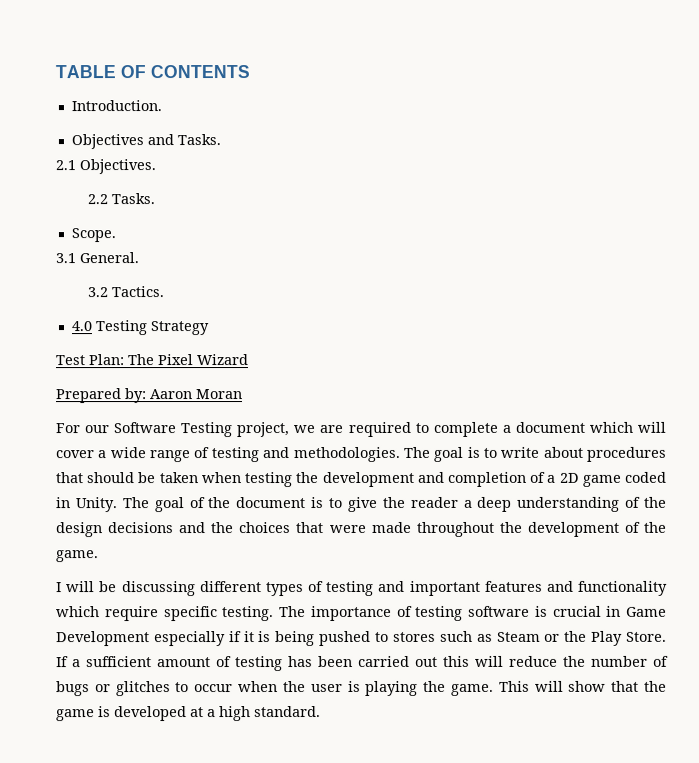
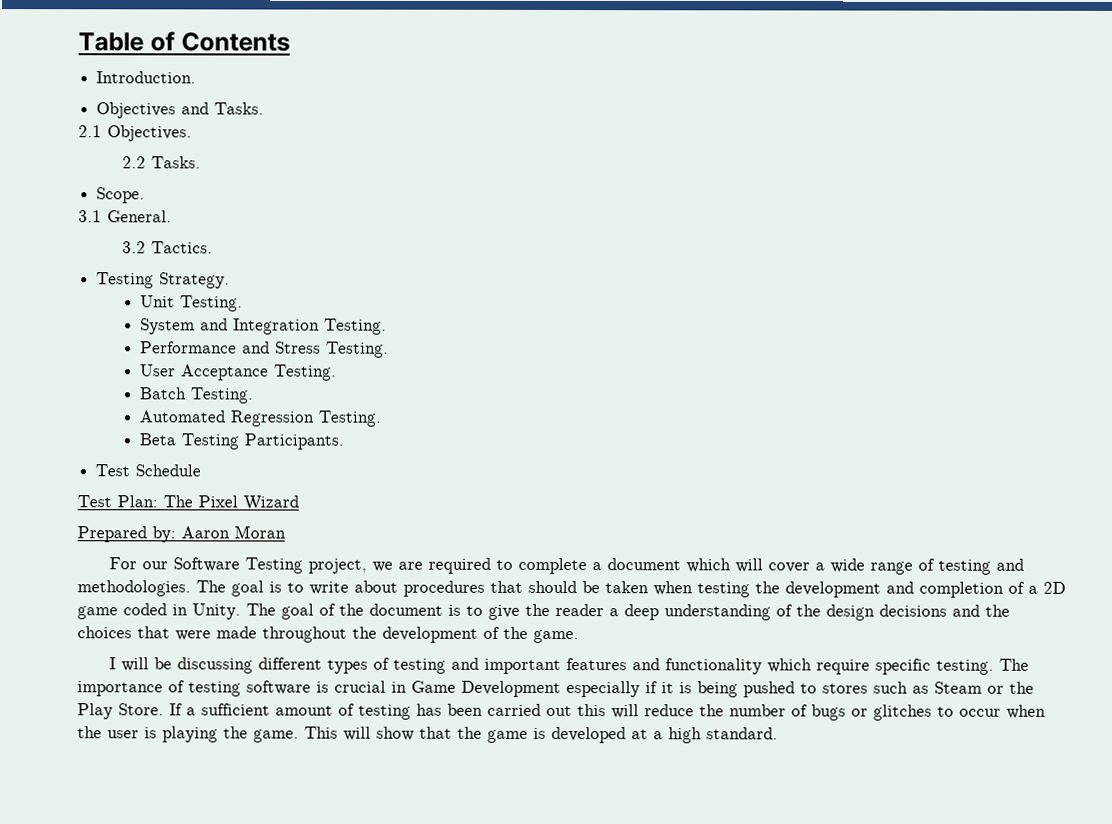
- TABLE OF CONTENTS
+ Table of Contents
- 4.0 Testing Strategy
+ Testing Strategy.
+ Unit Testing.
+ System and Integration Testing.
+ Performance and Stress Testing.
+ User Acceptance Testing.
+ Batch Testing.
+ Automated Regression Testing.
+ Beta Testing Participants.
+ Test Schedule

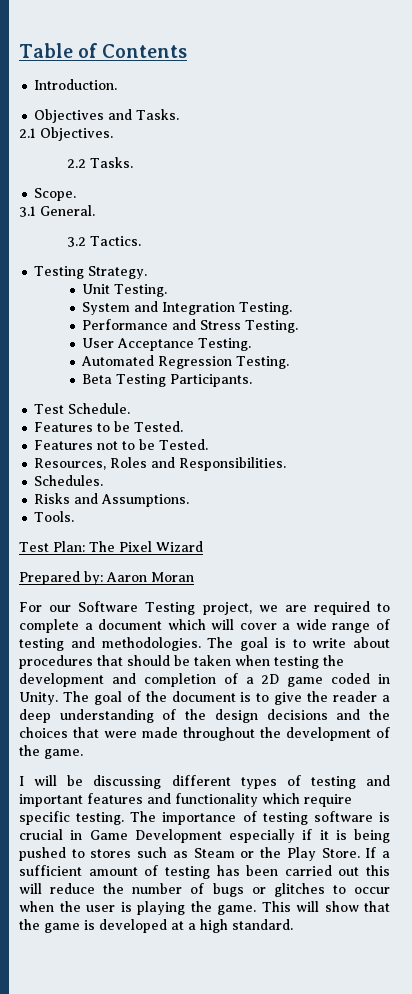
- Batch Testing.
- Test Schedule
+ Test Schedule.
+ Features to be Tested.
+ Features not to be Tested.
+ Resources, Roles and Responsibilities.
+ Schedules.
+ Risks and Assumptions.
+ Tools.

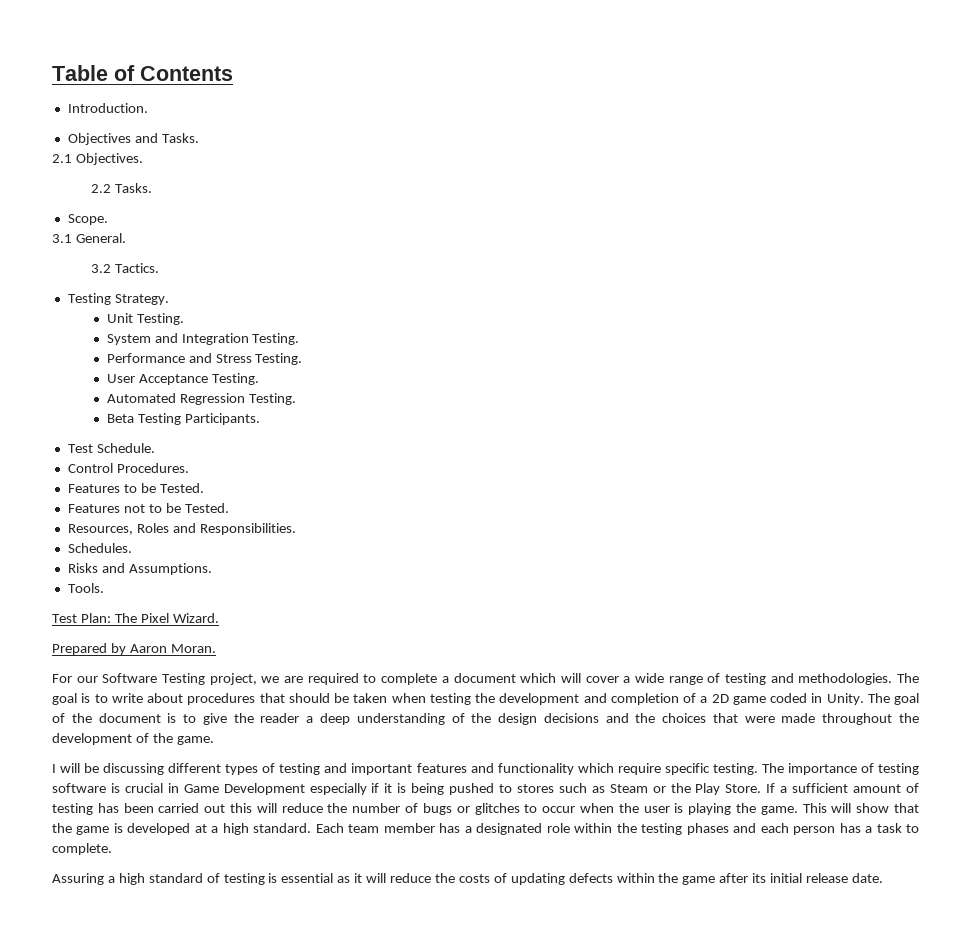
+ Control Procedures.
- Test Plan: The Pixel Wizard
+ Test Plan: The Pixel Wizard.
- Prepared by: Aaron Moran
+ Prepared by Aaron Moran.
+ Each team member has a designated role within the testing phases and each person has a task to complete.
+ Assuring a high standard of testing is essential as it will reduce the costs of updating defects within the game after its initial release date.

